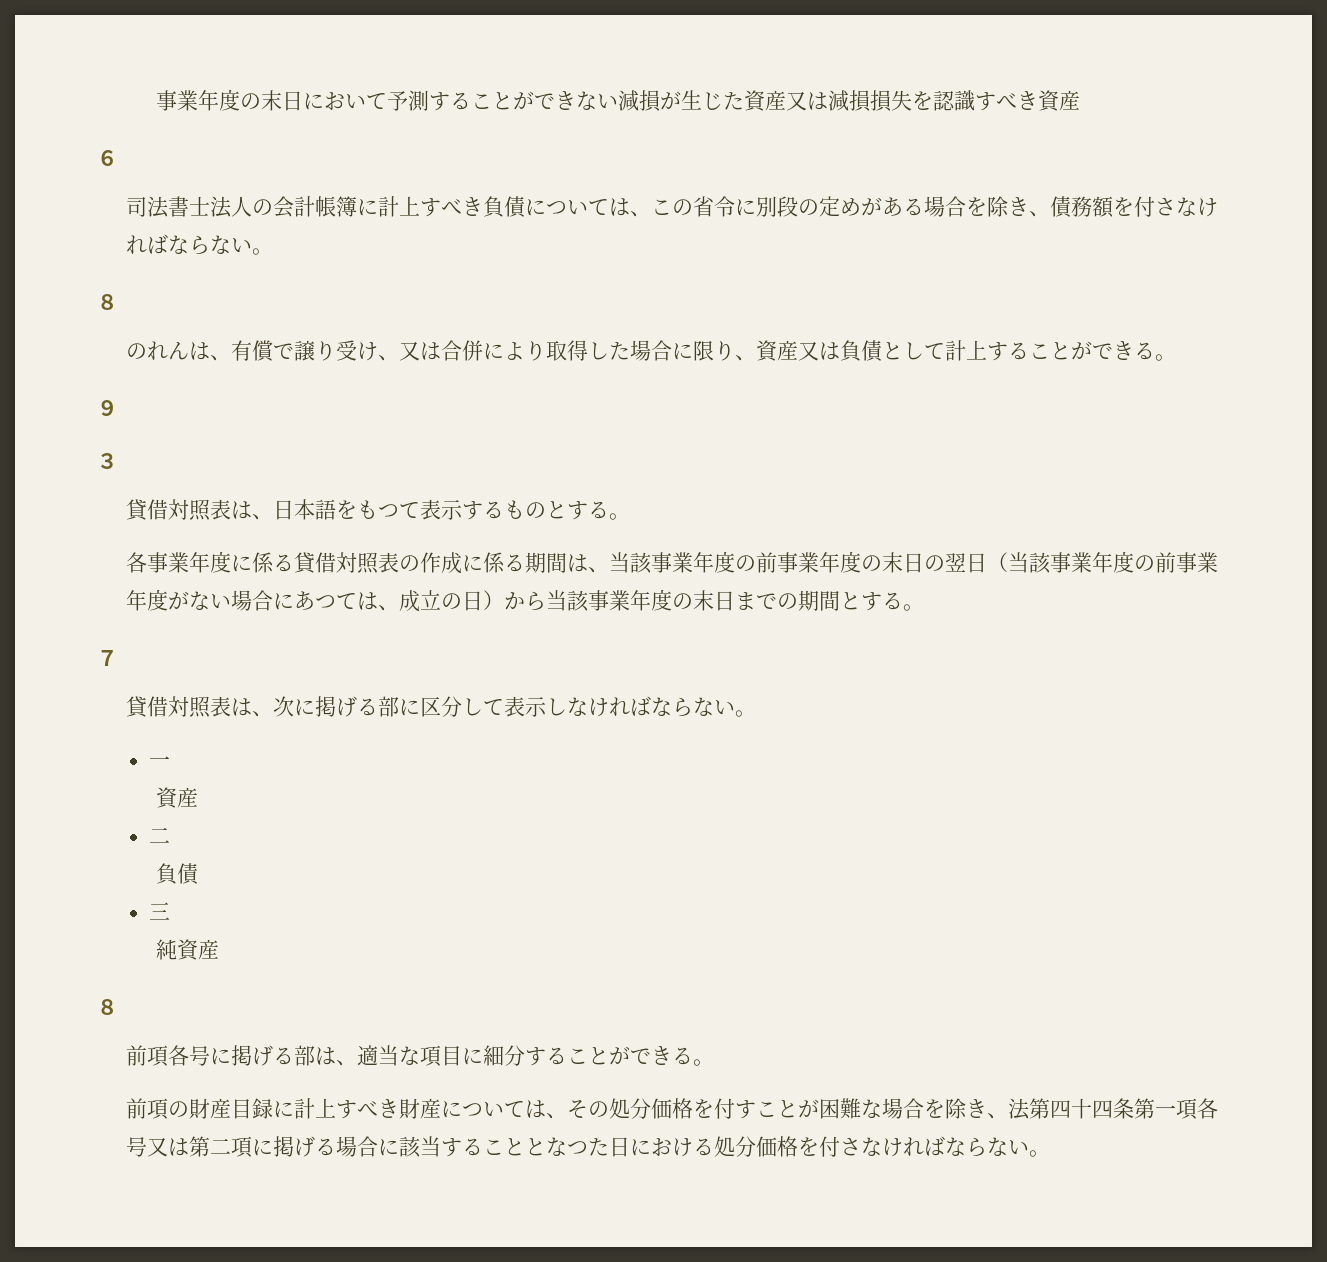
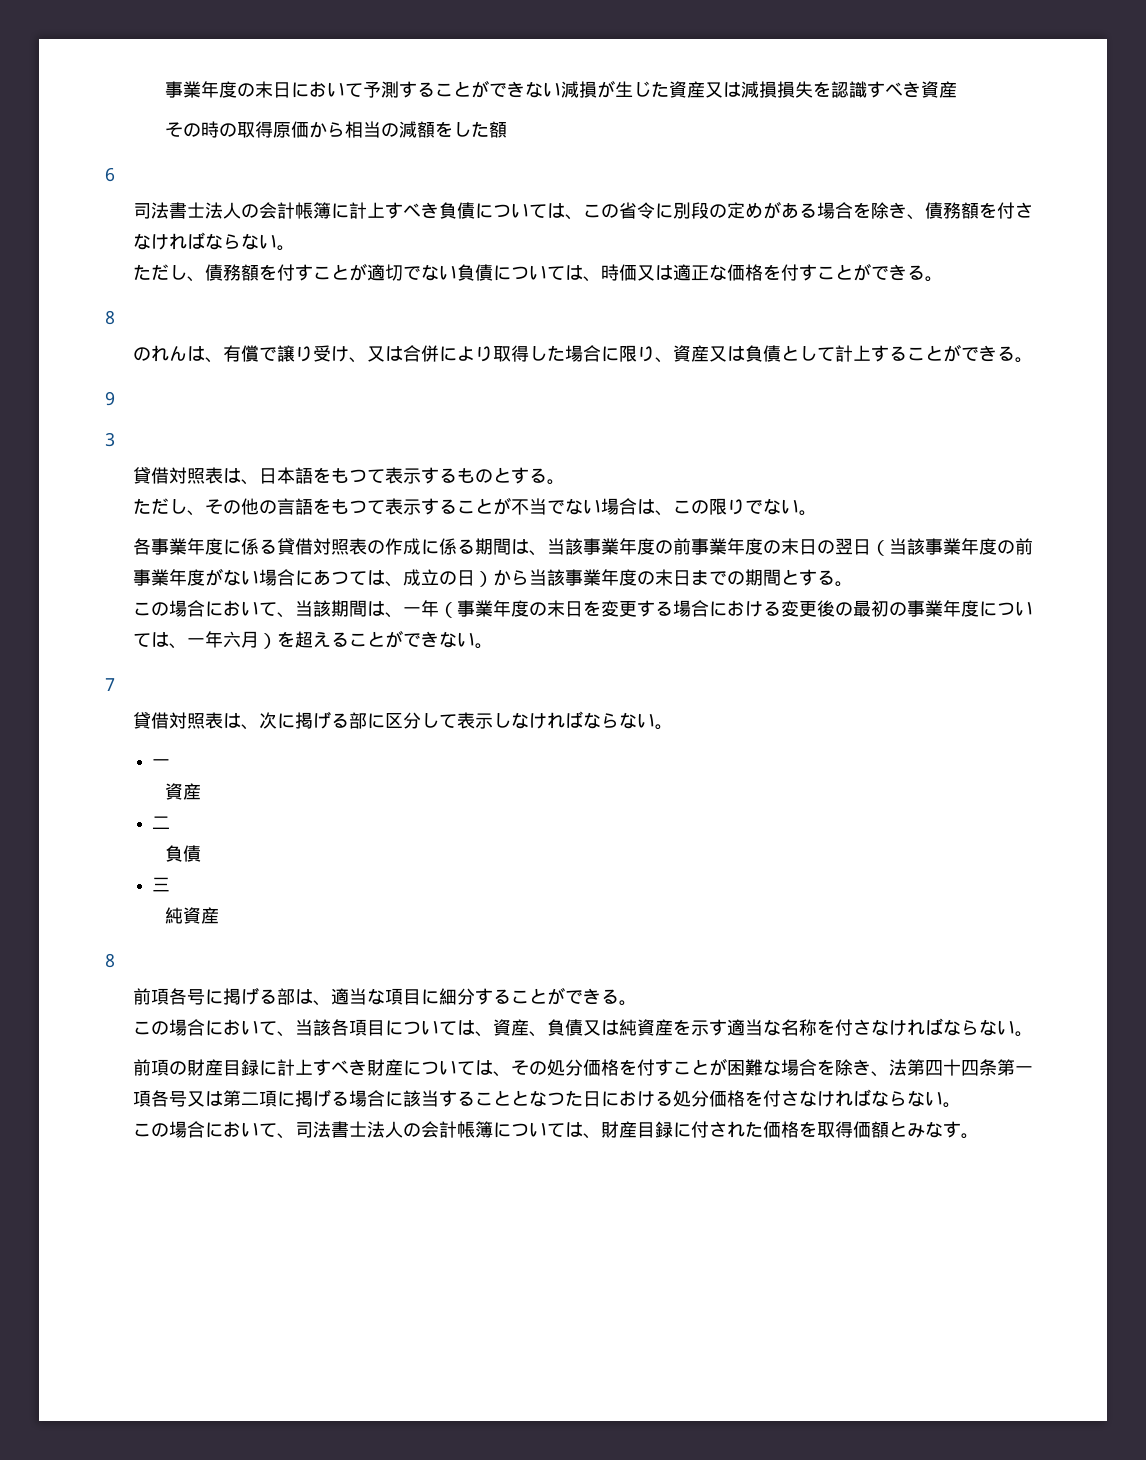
+ その時の取得原価から相当の減額をした額
+ ただし、債務額を付すことが適切でない負債については、時価又は適正な価格を付すことができる。
+ ただし、その他の言語をもつて表示することが不当でない場合は、この限りでない。
+ この場合において、当該期間は、一年（事業年度の末日を変更する場合における変更後の最初の事業年度については、一年六月）を超えることができない。
+ この場合において、当該各項目については、資産、負債又は純資産を示す適当な名称を付さなければならない。
+ この場合において、司法書士法人の会計帳簿については、財産目録に付された価格を取得価額とみなす。

